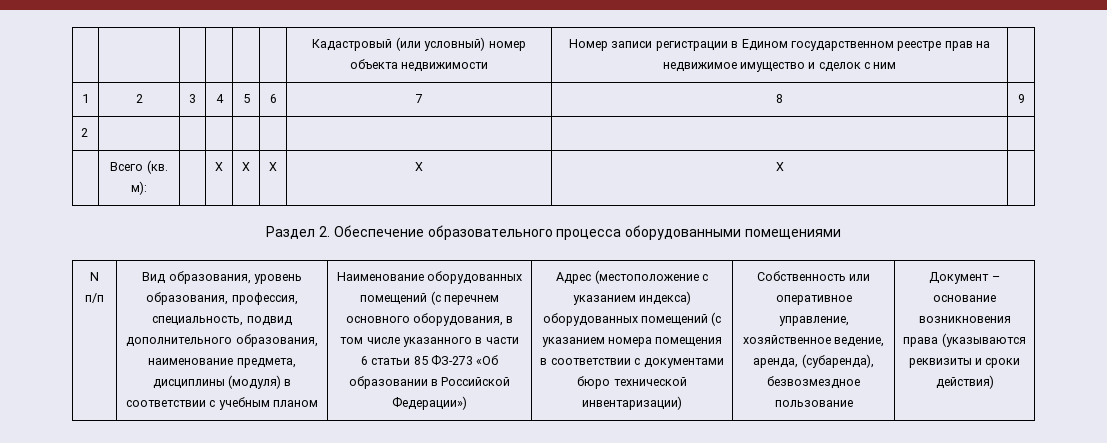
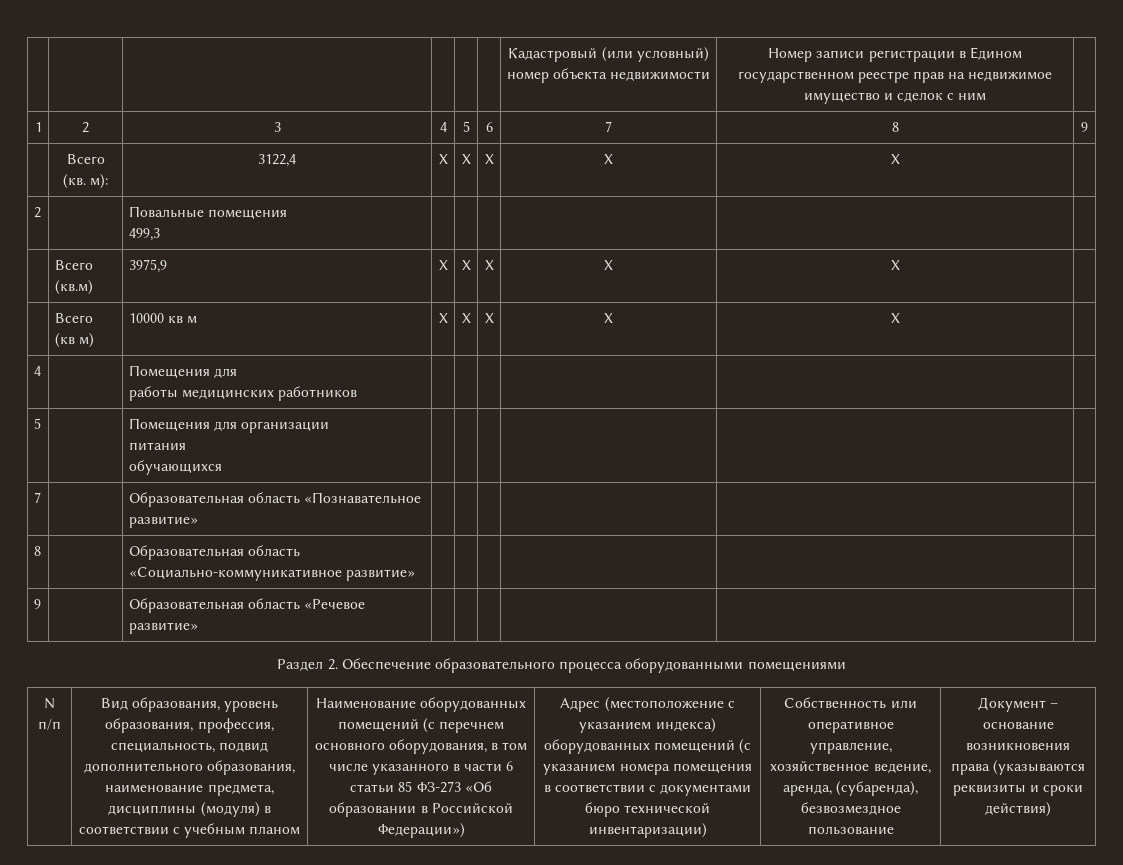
- 2 | | | | | | | |
- | Всего (кв. м): | | X | X | X | X | X |
+ | Всего (кв. м): | 3122,4 | X | X | X | X | X |
+ 2 | | Повальные помещения
+ 499,3 | | | | | |
+ | Всего (кв.м) | 3975,9 | Х | Х | Х | Х | Х |
+ | Всего (кв м) | 10000 кв м | Х | Х | Х | Х | Х |
+ 4 | | Помещения для
+ работы медицинских работников | | | | | |
+ 5 | | Помещения для организации
+ питания
+ обучающихся | | | | | |
+ 7 | | Образовательная область «Познавательное развитие» | | | | | |
+ 8 | | Образовательная область «Социально-коммуникативное развитие» | | | | | |
+ 9 | | Образовательная область «Речевое развитие» | | | | | |

